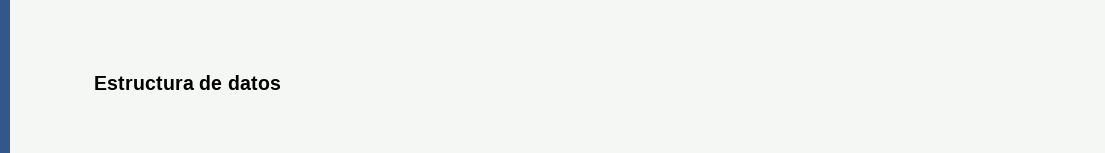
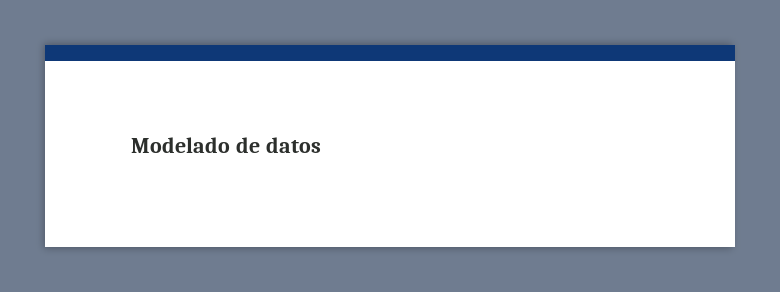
- Estructura de datos
+ Modelado de datos

